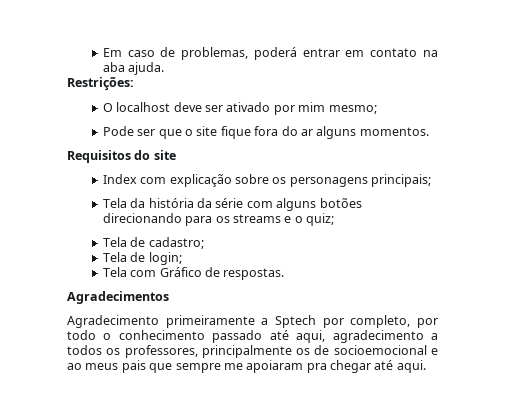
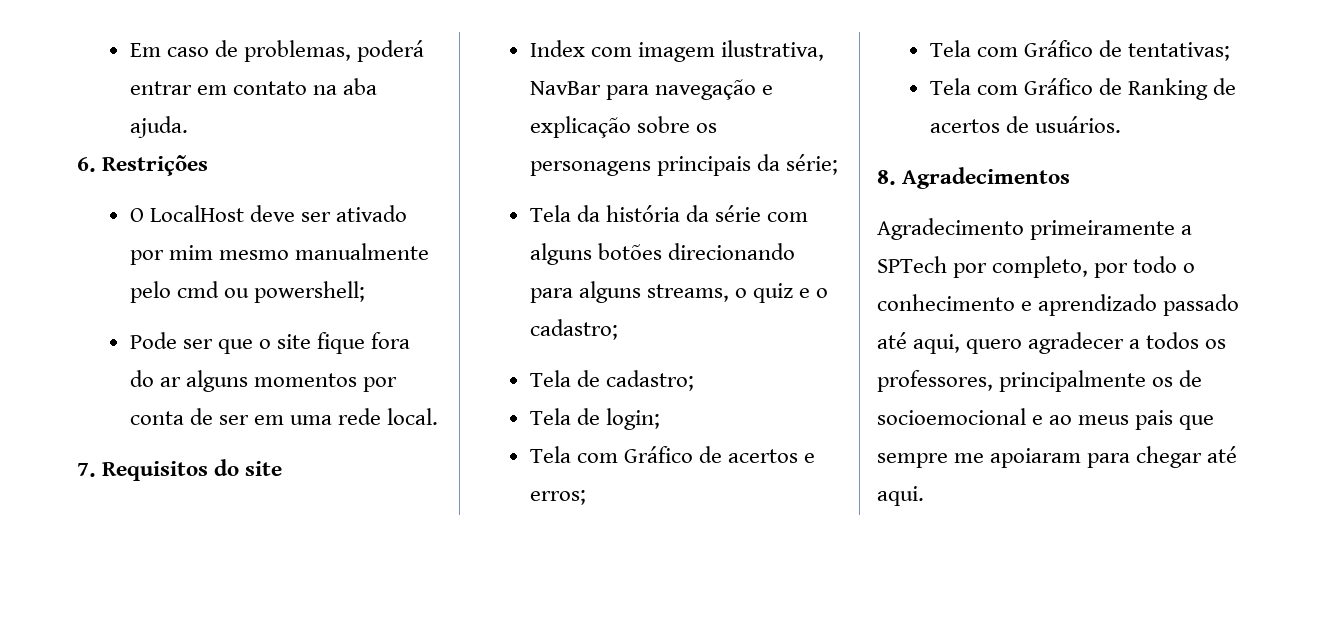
- Restrições:
+ 6. Restrições
- O localhost deve ser ativado por mim mesmo;
+ O LocalHost deve ser ativado por mim mesmo manualmente pelo cmd ou powershell;
- Pode ser que o site fique fora do ar alguns momentos.
- Requisitos do site
+ Pode ser que o site fique fora do ar alguns momentos por conta de ser em uma rede local.
+ 7. Requisitos do site
- Index com explicação sobre os personagens principais;
+ Index com imagem ilustrativa, NavBar para navegação e explicação sobre os personagens principais da série;
- Tela da história da série com alguns botões direcionando para os streams e o quiz;
+ Tela da história da série com alguns botões direcionando para alguns streams, o quiz e o cadastro;
- Tela com Gráfico de respostas.
- Agradecimentos
+ Tela com Gráfico de acertos e erros;
+ Tela com Gráfico de tentativas;
+ Tela com Gráfico de Ranking de acertos de usuários.
+ 8. Agradecimentos
- Agradecimento primeiramente a Sptech por completo, por todo o conhecimento passado até aqui, agradecimento a todos os professores, principalmente os de socioemocional e ao meus pais que sempre me apoiaram pra chegar até aqui.
+ Agradecimento primeiramente a SPTech por completo, por todo o conhecimento e aprendizado passado até aqui, quero agradecer a todos os professores, principalmente os de socioemocional e ao meus pais que sempre me apoiaram para chegar até aqui.

